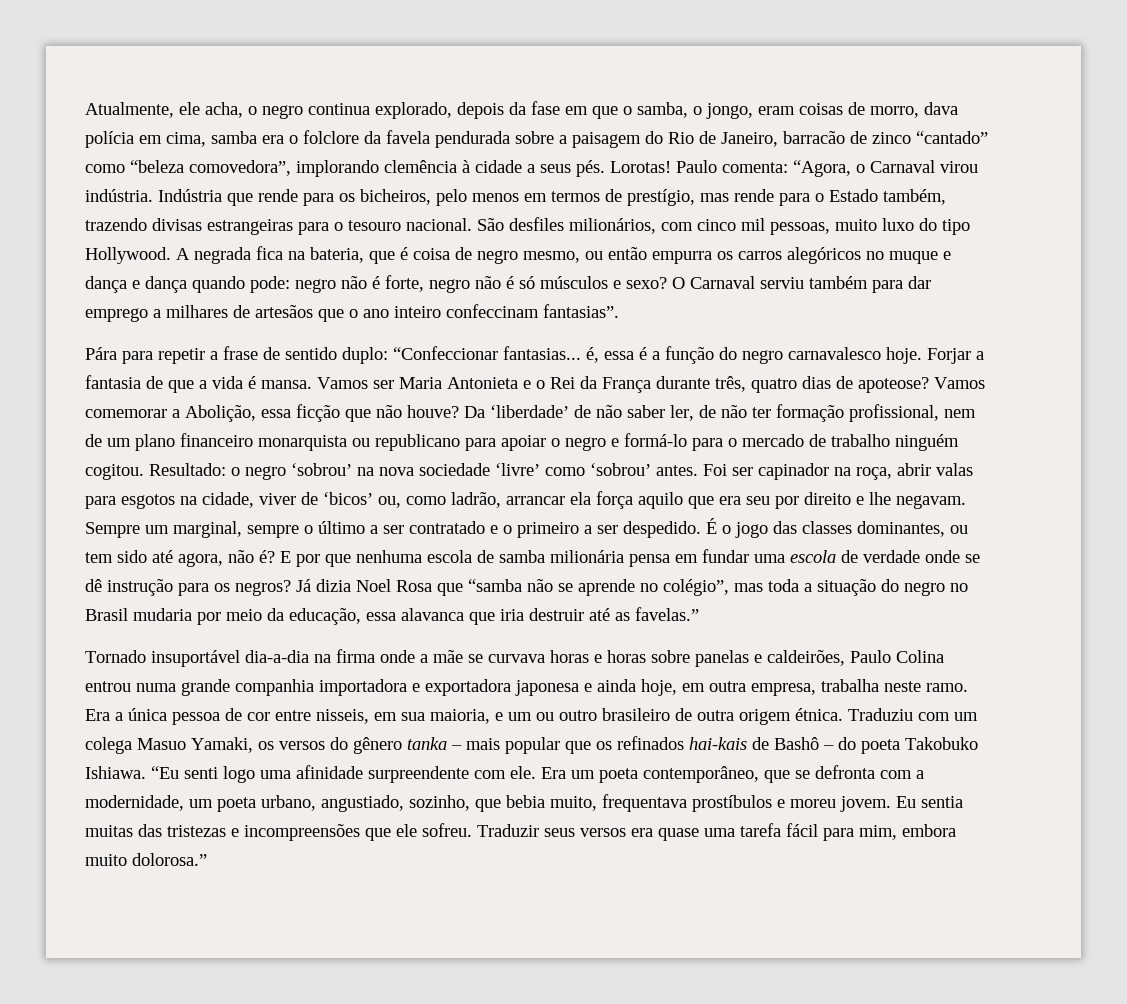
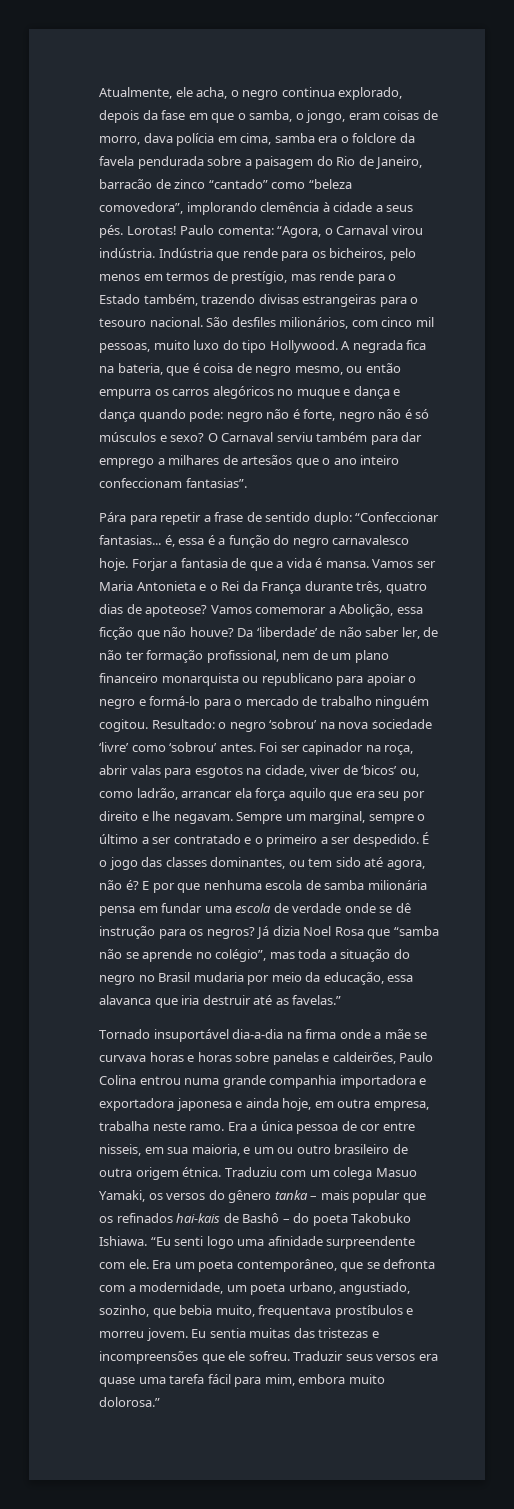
- O Carnaval serviu também para dar emprego a milhares de artesãos que o ano inteiro confeccinam fantasias”.
+ O Carnaval serviu também para dar emprego a milhares de artesãos que o ano inteiro confeccionam fantasias”.
- Era um poeta contemporâneo, que se defronta com a modernidade, um poeta urbano, angustiado, sozinho, que bebia muito, frequentava prostíbulos e moreu jovem.
+ Era um poeta contemporâneo, que se defronta com a modernidade, um poeta urbano, angustiado, sozinho, que bebia muito, frequentava prostíbulos e morreu jovem.

